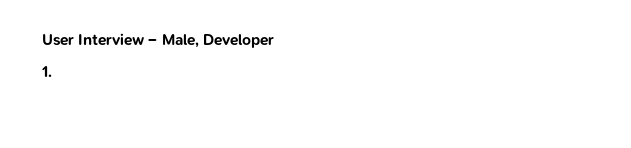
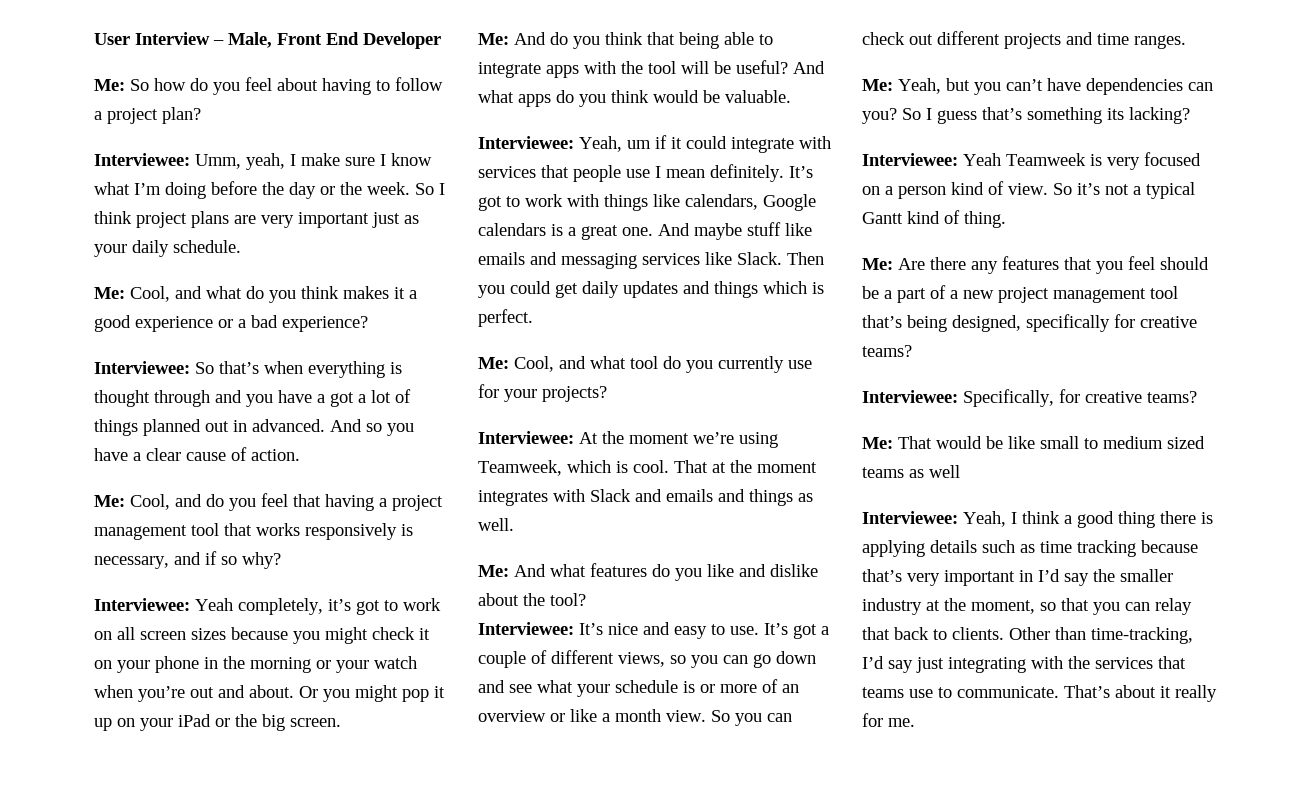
- User Interview – Male, Developer
+ User Interview – Male, Front End Developer
- 1.
+ Me: So how do you feel about having to follow a project plan?
+ Interviewee: Umm, yeah, I make sure I know what I’m doing before the day or the week. So I think project plans are very important just as your daily schedule.
+ Me: Cool, and what do you think makes it a good experience or a bad experience?
+ Interviewee: So that’s when everything is thought through and you have a got a lot of things planned out in advanced. And so you have a clear cause of action.
+ Me: Cool, and do you feel that having a project management tool that works responsively is necessary, and if so why?
+ Interviewee: Yeah completely, it’s got to work on all screen sizes because you might check it on your phone in the morning or your watch when you’re out and about. Or you might pop it up on your iPad or the big screen.
+ Me: And do you think that being able to integrate apps with the tool will be useful? And what apps do you think would be valuable.
+ Interviewee: Yeah, um if it could integrate with services that people use I mean definitely. It’s got to work with things like calendars, Google calendars is a great one. And maybe stuff like emails and messaging services like Slack. Then you could get daily updates and things which is perfect.
+ Me: Cool, and what tool do you currently use for your projects?
+ Interviewee: At the moment we’re using Teamweek, which is cool. That at the moment integrates with Slack and emails and things as well.
+ Me: And what features do you like and dislike about the tool?
+ Interviewee: It’s nice and easy to use. It’s got a couple of different views, so you can go down and see what your schedule is or more of an overview or like a month view. So you can check out different projects and time ranges.
+ Me: Yeah, but you can’t have dependencies can you? So I guess that’s something its lacking?
+ Interviewee: Yeah Teamweek is very focused on a person kind of view. So it’s not a typical Gantt kind of thing.
+ Me: Are there any features that you feel should be a part of a new project management tool that’s being designed, specifically for creative teams?
+ Interviewee: Specifically, for creative teams?
+ Me: That would be like small to medium sized teams as well
+ Interviewee: Yeah, I think a good thing there is applying details such as time tracking because that’s very important in I’d say the smaller industry at the moment, so that you can relay that back to clients. Other than time-tracking, I’d say just integrating with the services that teams use to communicate. That’s about it really for me.

